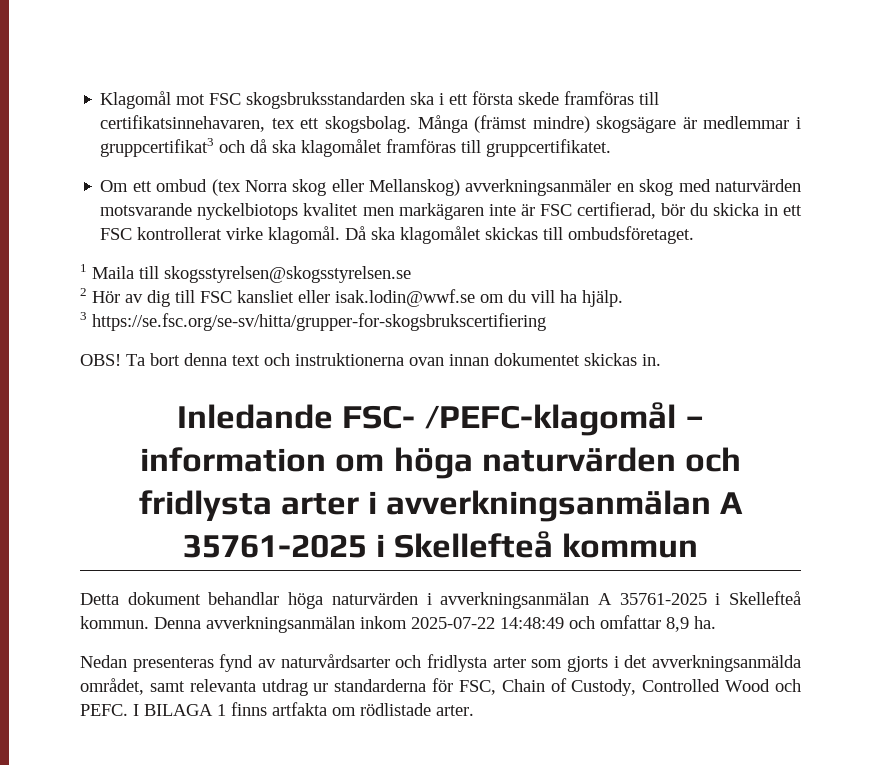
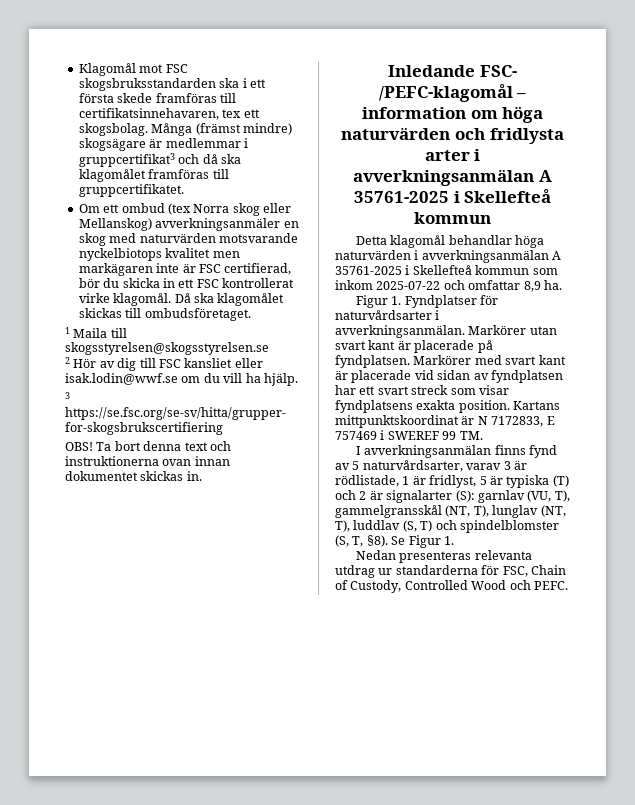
- Detta dokument behandlar höga naturvärden i avverkningsanmälan A 35761-2025 i Skellefteå kommun. Denna avverkningsanmälan inkom 2025-07-22 14:48:49 och omfattar 8,9 ha.
+ Detta klagomål behandlar höga naturvärden i avverkningsanmälan A 35761-2025 i Skellefteå kommun som inkom 2025-07-22 och omfattar 8,9 ha.
- Nedan presenteras fynd av naturvårdsarter och fridlysta arter som gjorts i det avverkningsanmälda området, samt relevanta utdrag ur standarderna för FSC, Chain of Custody, Controlled Wood och PEFC. I BILAGA 1 finns artfakta om rödlistade arter.
+ Figur 1. Fyndplatser för naturvårdsarter i avverkningsanmälan. Markörer utan svart kant är placerade på fyndplatsen. Markörer med svart kant är placerade vid sidan av fyndplatsen har ett svart streck som visar fyndplatsens exakta position. Kartans mittpunktskoordinat är N 7172833, E 757469 i SWEREF 99 TM.
+ I avverkningsanmälan finns fynd av 5 naturvårdsarter, varav 3 är rödlistade, 1 är fridlyst, 5 är typiska (T) och 2 är signalarter (S): garnlav (VU, T), gammelgransskål (NT, T), lunglav (NT, T), luddlav (S, T) och spindelblomster (S, T, §8). Se Figur 1.
+ Nedan presenteras relevanta utdrag ur standarderna för FSC, Chain of Custody, Controlled Wood och PEFC.

